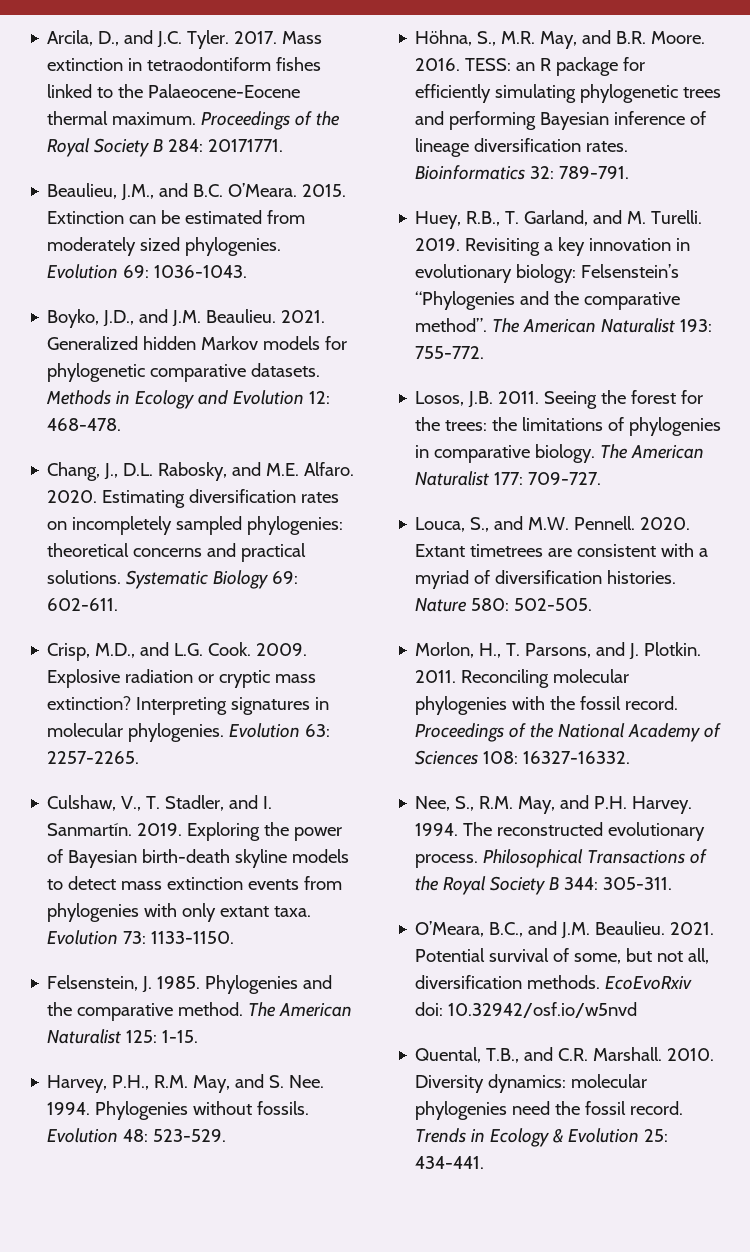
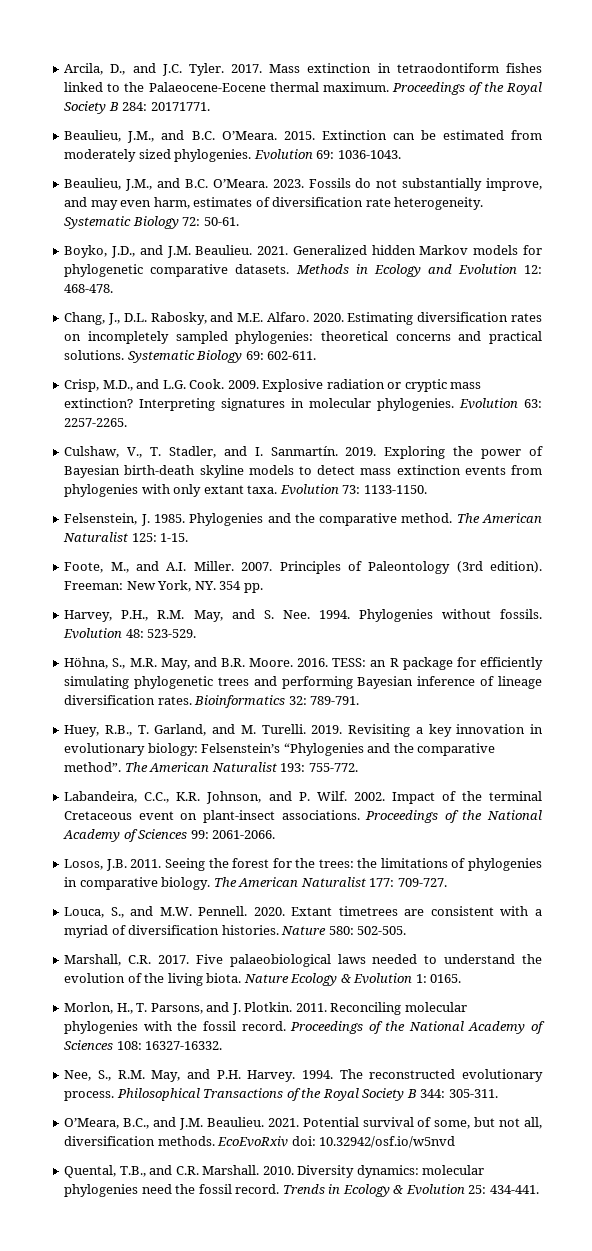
+ Beaulieu, J.M., and B.C. O’Meara. 2023. Fossils do not substantially improve, and may even harm, estimates of diversification rate heterogeneity. Systematic Biology 72: 50-61.
+ Foote, M., and A.I. Miller. 2007. Principles of Paleontology (3rd edition). Freeman: New York, NY. 354 pp.
+ Labandeira, C.C., K.R. Johnson, and P. Wilf. 2002. Impact of the terminal Cretaceous event on plant-insect associations. Proceedings of the National Academy of Sciences 99: 2061-2066.
+ Marshall, C.R. 2017. Five palaeobiological laws needed to understand the evolution of the living biota. Nature Ecology & Evolution 1: 0165.

